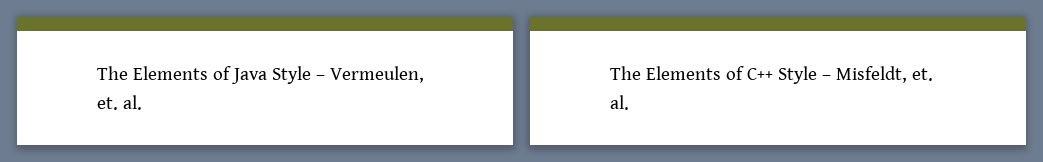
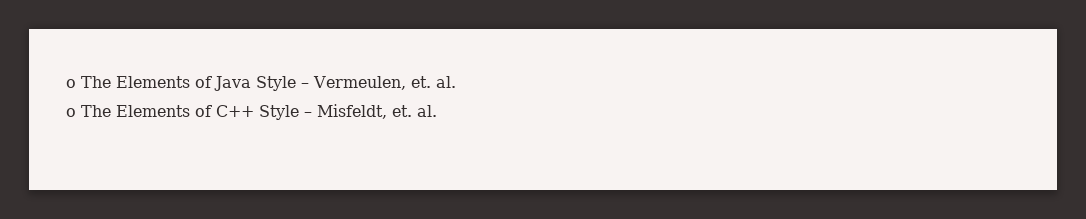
- The Elements of Java Style – Vermeulen, et. al.
+ o The Elements of Java Style – Vermeulen, et. al.
- The Elements of C++ Style – Misfeldt, et. al.
+ o The Elements of C++ Style – Misfeldt, et. al.

